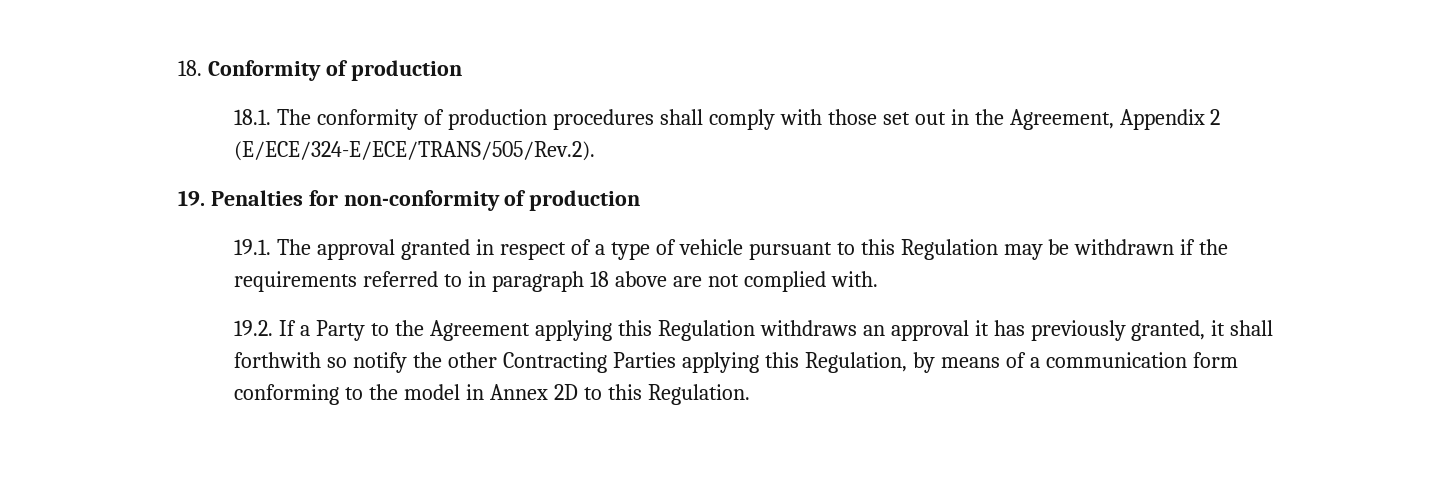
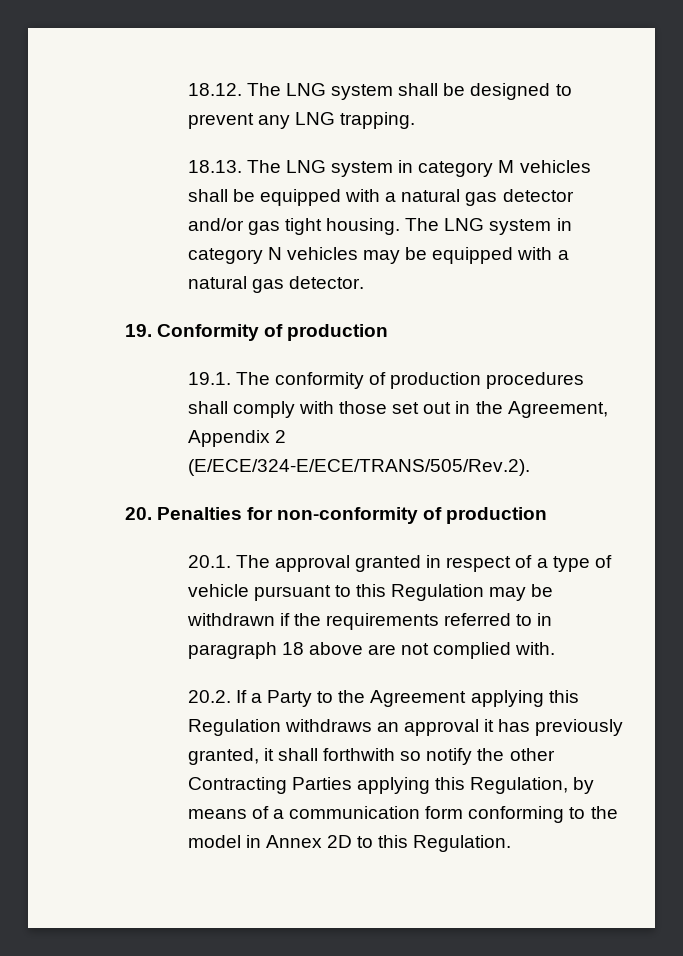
- 18. Conformity of production
+ 18.12. The LNG system shall be designed to prevent any LNG trapping.
+ 18.13. The LNG system in category M vehicles shall be equipped with a natural gas detector and/or gas tight housing. The LNG system in category N vehicles may be equipped with a natural gas detector.
+ 19. Conformity of production
- 18.1. The conformity of production procedures shall comply with those set out in the Agreement, Appendix 2 (E/ECE/324-E/ECE/TRANS/505/Rev.2).
+ 19.1. The conformity of production procedures shall comply with those set out in the Agreement, Appendix 2 (E/ECE/324-E/ECE/TRANS/505/Rev.2).
- 19. Penalties for non-conformity of production
+ 20. Penalties for non-conformity of production
- 19.1. The approval granted in respect of a type of vehicle pursuant to this Regulation may be withdrawn if the requirements referred to in paragraph 18 above are not complied with.
+ 20.1. The approval granted in respect of a type of vehicle pursuant to this Regulation may be withdrawn if the requirements referred to in paragraph 18 above are not complied with.
- 19.2. If a Party to the Agreement applying this Regulation withdraws an approval it has previously granted, it shall forthwith so notify the other Contracting Parties applying this Regulation, by means of a communication form conforming to the model in Annex 2D to this Regulation.
+ 20.2. If a Party to the Agreement applying this Regulation withdraws an approval it has previously granted, it shall forthwith so notify the other Contracting Parties applying this Regulation, by means of a communication form conforming to the model in Annex 2D to this Regulation.

